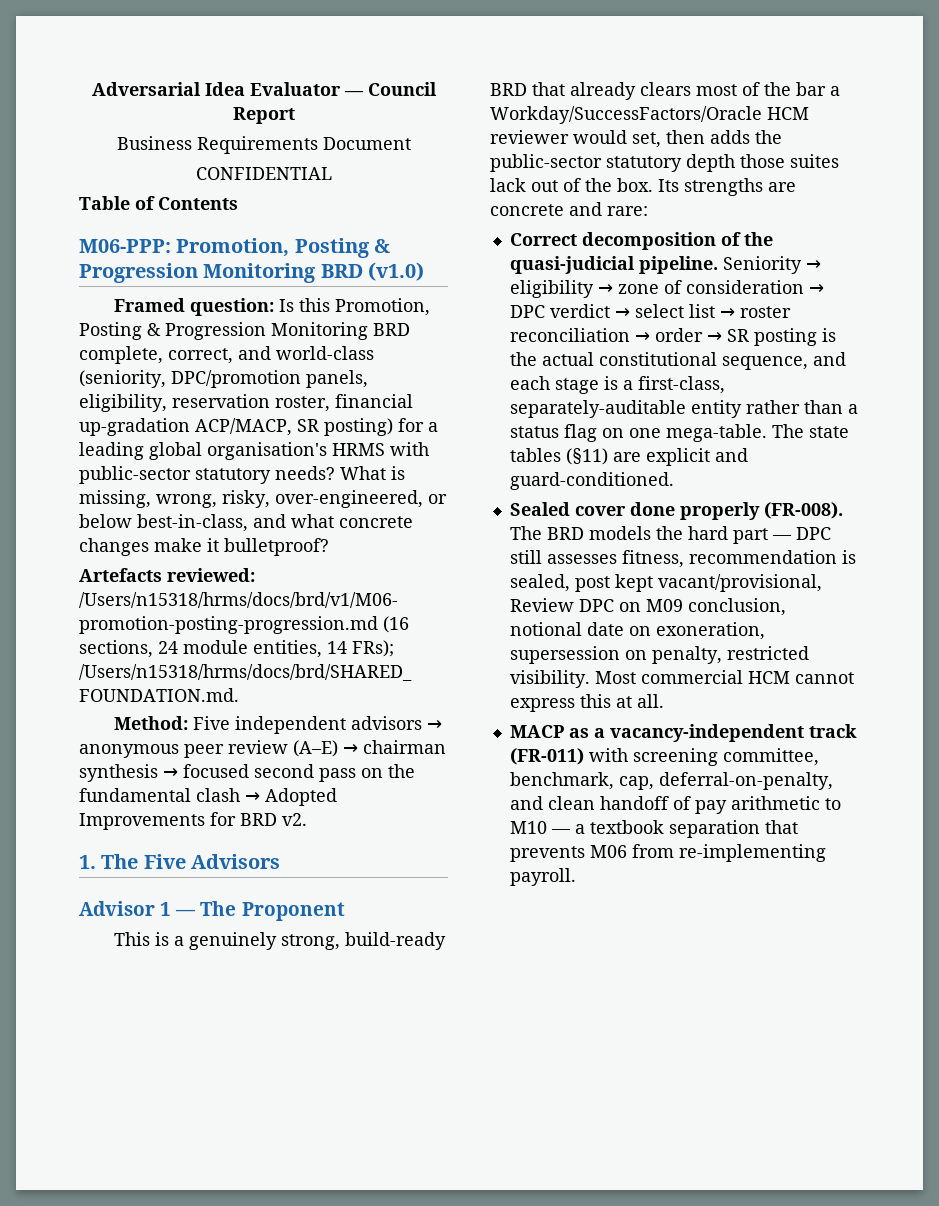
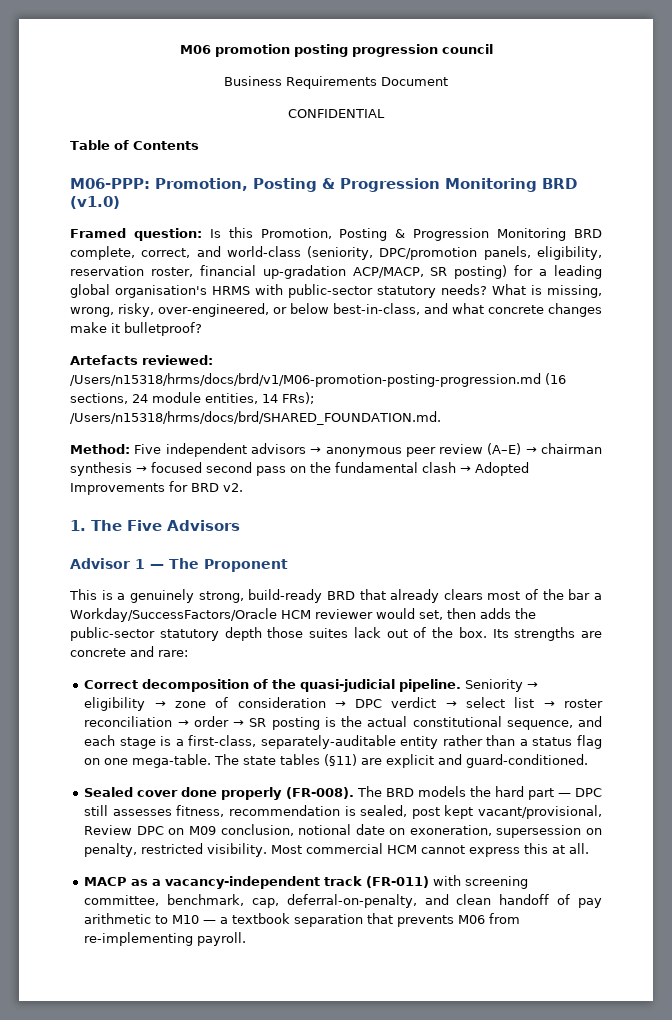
- Adversarial Idea Evaluator — Council Report
+ M06 promotion posting progression council

